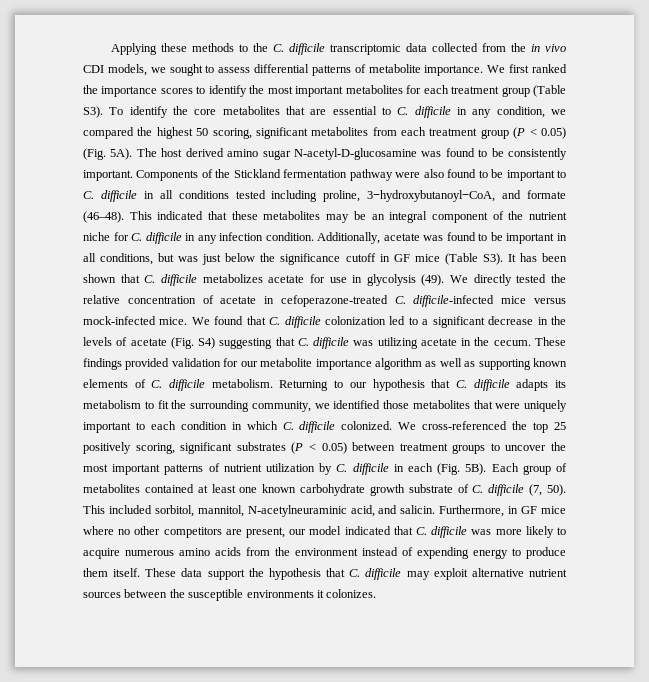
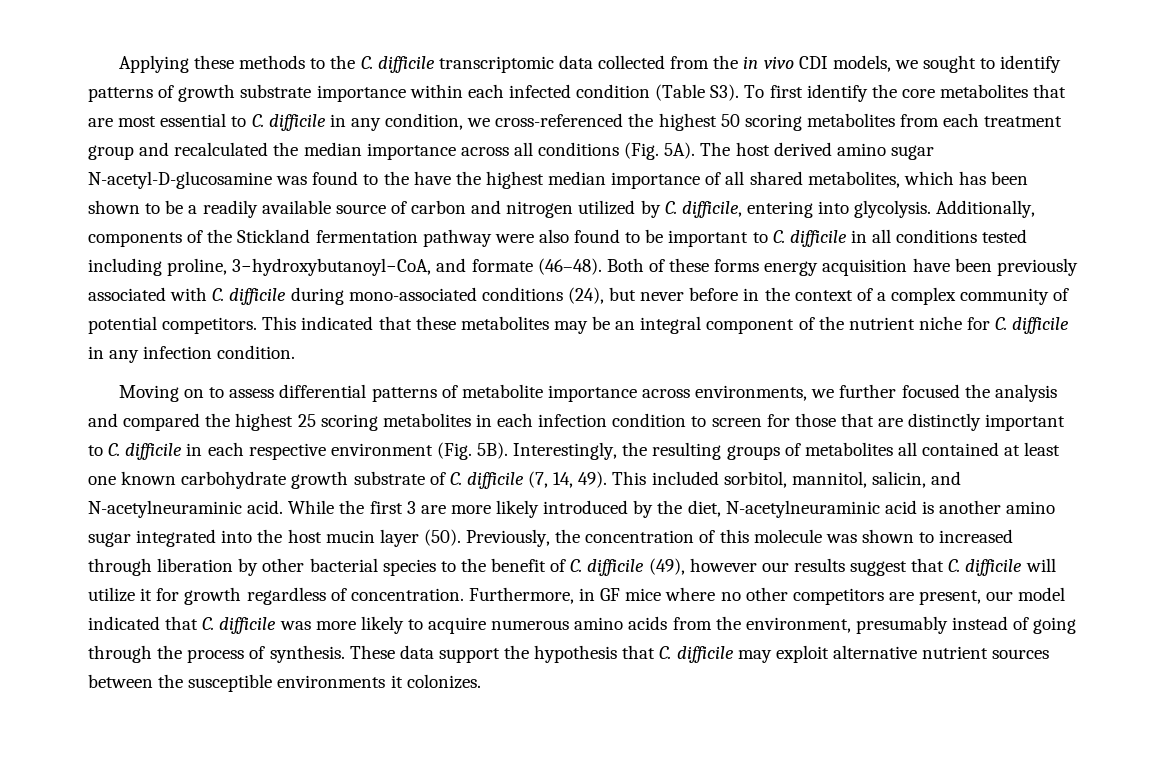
- Applying these methods to the C. difficile transcriptomic data collected from the in vivo CDI models, we sought to assess differential patterns of metabolite importance. We first ranked the importance scores to identify the most important metabolites for each treatment group (Table S3). To identify the core metabolites that are essential to C. difficile in any condition, we compared the highest 50 scoring, significant metabolites from each treatment group (P < 0.05) (Fig. 5A).
+ Applying these methods to the C. difficile transcriptomic data collected from the in vivo CDI models, we sought to identify patterns of growth substrate importance within each infected condition (Table S3). To first identify the core metabolites that are most essential to C. difficile in any condition, we cross-referenced the highest 50 scoring metabolites from each treatment group and recalculated the median importance across all conditions (Fig. 5A).
- The host derived amino sugar N-acetyl-D-glucosamine was found to be consistently important. Components of the Stickland fermentation pathway were also found to be important to C. difficile in all conditions tested including proline, 3−hydroxybutanoyl−CoA, and formate (46–48).
+ The host derived amino sugar N-acetyl-D-glucosamine was found to the have the highest median importance of all shared metabolites, which has been shown to be a readily available source of carbon and nitrogen utilized by C. difficile, entering into glycolysis. Additionally, components of the Stickland fermentation pathway were also found to be important to C. difficile in all conditions tested including proline, 3−hydroxybutanoyl−CoA, and formate (46–48).
+ Both of these forms energy acquisition have been previously associated with C. difficile during mono-associated conditions (24), but never before in the context of a complex community of potential competitors.
- This indicated that these metabolites may be an integral component of the nutrient niche for C. difficile in any infection condition. Additionally, acetate was found to be important in all conditions, but was just below the significance cutoff in GF mice (Table S3). It has been shown that C. difficile metabolizes acetate for use in glycolysis (49). We directly tested the relative concentration of acetate in cefoperazone-treated C. difficile-infected mice versus mock-infected mice. We found that C. difficile colonization led to a significant decrease in the levels of acetate (Fig. S4) suggesting that C. difficile was utilizing acetate in the cecum. These findings provided validation for our metabolite importance algorithm as well as supporting known elements of C. difficile metabolism. Returning to our hypothesis that C. difficile adapts its metabolism to fit the surrounding community, we identified those metabolites that were uniquely important to each condition in which C. difficile colonized. We cross-referenced the top 25 positively scoring, significant substrates (P < 0.05) between treatment groups to uncover the most important patterns of nutrient utilization by C. difficile in each (Fig. 5B). Each group of metabolites contained at least one known carbohydrate growth substrate of C. difficile (7, 50).
+ This indicated that these metabolites may be an integral component of the nutrient niche for C. difficile in any infection condition.
+ Moving on to assess differential patterns of metabolite importance across environments, we further focused the analysis and compared the highest 25 scoring metabolites in each infection condition to screen for those that are distinctly important to C. difficile in each respective environment (Fig. 5B). Interestingly, the resulting groups of metabolites all contained at least one known carbohydrate growth substrate of C. difficile (7, 14, 49).
- This included sorbitol, mannitol, N-acetylneuraminic acid, and salicin.
+ This included sorbitol, mannitol, salicin, and N-acetylneuraminic acid. While the first 3 are more likely introduced by the diet, N-acetylneuraminic acid is another amino sugar integrated into the host mucin layer (50). Previously, the concentration of this molecule was shown to increased through liberation by other bacterial species to the benefit of C. difficile (49), however our results suggest that C. difficile will utilize it for growth regardless of concentration.
- Furthermore, in GF mice where no other competitors are present, our model indicated that C. difficile was more likely to acquire numerous amino acids from the environment instead of expending energy to produce them itself.
+ Furthermore, in GF mice where no other competitors are present, our model indicated that C. difficile was more likely to acquire numerous amino acids from the environment, presumably instead of going through the process of synthesis.

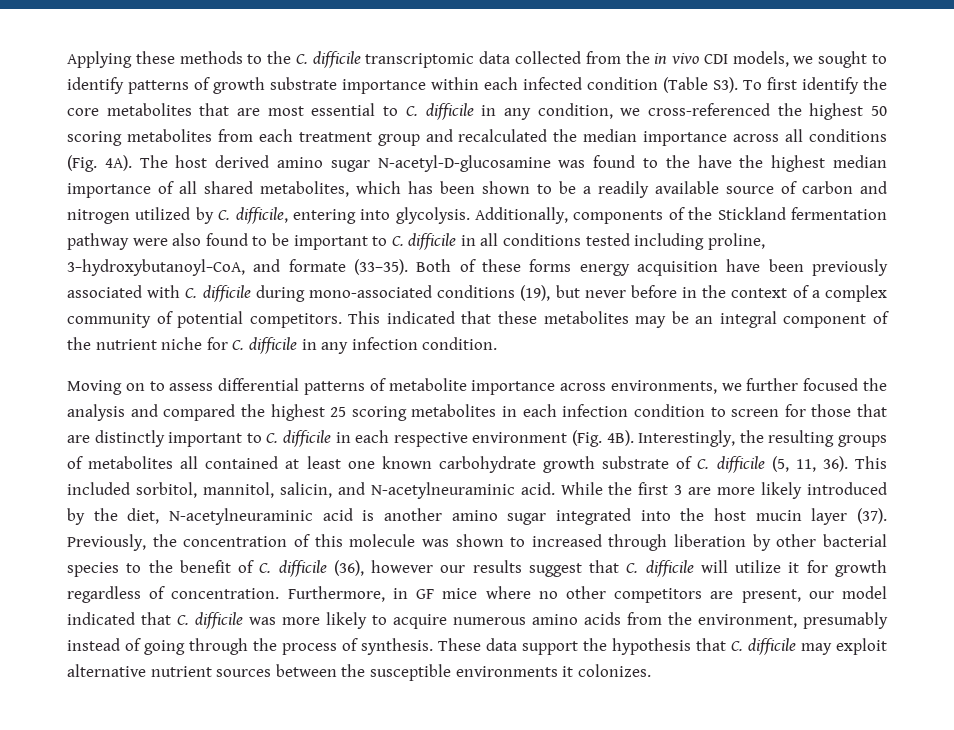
- Applying these methods to the C. difficile transcriptomic data collected from the in vivo CDI models, we sought to identify patterns of growth substrate importance within each infected condition (Table S3). To first identify the core metabolites that are most essential to C. difficile in any condition, we cross-referenced the highest 50 scoring metabolites from each treatment group and recalculated the median importance across all conditions (Fig. 5A).
+ Applying these methods to the C. difficile transcriptomic data collected from the in vivo CDI models, we sought to identify patterns of growth substrate importance within each infected condition (Table S3). To first identify the core metabolites that are most essential to C. difficile in any condition, we cross-referenced the highest 50 scoring metabolites from each treatment group and recalculated the median importance across all conditions (Fig. 4A).
- Additionally, components of the Stickland fermentation pathway were also found to be important to C. difficile in all conditions tested including proline, 3−hydroxybutanoyl−CoA, and formate (46–48).
+ Additionally, components of the Stickland fermentation pathway were also found to be important to C. difficile in all conditions tested including proline, 3−hydroxybutanoyl−CoA, and formate (33–35).
- Both of these forms energy acquisition have been previously associated with C. difficile during mono-associated conditions (24), but never before in the context of a complex community of potential competitors.
+ Both of these forms energy acquisition have been previously associated with C. difficile during mono-associated conditions (19), but never before in the context of a complex community of potential competitors.
- Moving on to assess differential patterns of metabolite importance across environments, we further focused the analysis and compared the highest 25 scoring metabolites in each infection condition to screen for those that are distinctly important to C. difficile in each respective environment (Fig. 5B).
+ Moving on to assess differential patterns of metabolite importance across environments, we further focused the analysis and compared the highest 25 scoring metabolites in each infection condition to screen for those that are distinctly important to C. difficile in each respective environment (Fig. 4B).
- Interestingly, the resulting groups of metabolites all contained at least one known carbohydrate growth substrate of C. difficile (7, 14, 49).
+ Interestingly, the resulting groups of metabolites all contained at least one known carbohydrate growth substrate of C. difficile (5, 11, 36).
- While the first 3 are more likely introduced by the diet, N-acetylneuraminic acid is another amino sugar integrated into the host mucin layer (50).
+ While the first 3 are more likely introduced by the diet, N-acetylneuraminic acid is another amino sugar integrated into the host mucin layer (37).
- Previously, the concentration of this molecule was shown to increased through liberation by other bacterial species to the benefit of C. difficile (49), however our results suggest that C. difficile will utilize it for growth regardless of concentration.
+ Previously, the concentration of this molecule was shown to increased through liberation by other bacterial species to the benefit of C. difficile (36), however our results suggest that C. difficile will utilize it for growth regardless of concentration.

